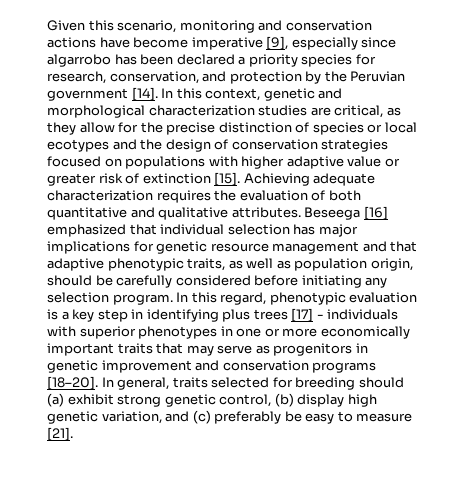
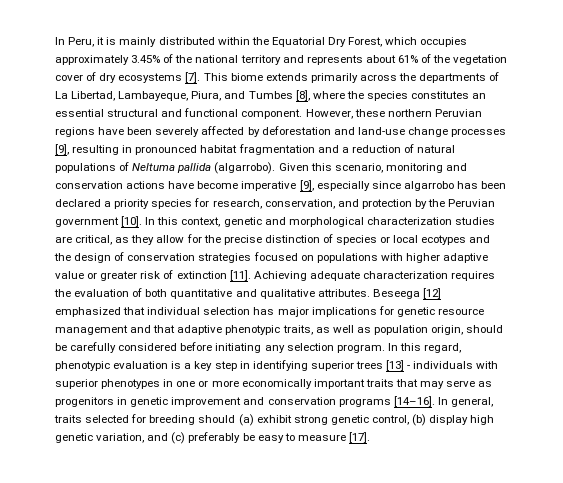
+ In Peru, it is mainly distributed within the Equatorial Dry Forest, which occupies approximately 3.45% of the national territory and represents about 61% of the vegetation cover of dry ecosystems [7]. This biome extends primarily across the departments of La Libertad, Lambayeque, Piura, and Tumbes [8], where the species constitutes an essential structural and functional component. However, these northern Peruvian regions have been severely affected by deforestation and land-use change processes [9], resulting in pronounced habitat fragmentation and a reduction of natural populations of Neltuma pallida (algarrobo).
- Given this scenario, monitoring and conservation actions have become imperative [9], especially since algarrobo has been declared a priority species for research, conservation, and protection by the Peruvian government [14].
+ Given this scenario, monitoring and conservation actions have become imperative [9], especially since algarrobo has been declared a priority species for research, conservation, and protection by the Peruvian government [10].
- In this context, genetic and morphological characterization studies are critical, as they allow for the precise distinction of species or local ecotypes and the design of conservation strategies focused on populations with higher adaptive value or greater risk of extinction [15].
+ In this context, genetic and morphological characterization studies are critical, as they allow for the precise distinction of species or local ecotypes and the design of conservation strategies focused on populations with higher adaptive value or greater risk of extinction [11].
- Beseega [16] emphasized that individual selection has major implications for genetic resource management and that adaptive phenotypic traits, as well as population origin, should be carefully considered before initiating any selection program.
+ Beseega [12] emphasized that individual selection has major implications for genetic resource management and that adaptive phenotypic traits, as well as population origin, should be carefully considered before initiating any selection program.
- In this regard, phenotypic evaluation is a key step in identifying plus trees [17] - individuals with superior phenotypes in one or more economically important traits that may serve as progenitors in genetic improvement and conservation programs [18–20].
+ In this regard, phenotypic evaluation is a key step in identifying superior trees [13] - individuals with superior phenotypes in one or more economically important traits that may serve as progenitors in genetic improvement and conservation programs [14–16].
- In general, traits selected for breeding should (a) exhibit strong genetic control, (b) display high genetic variation, and (c) preferably be easy to measure [21].
+ In general, traits selected for breeding should (a) exhibit strong genetic control, (b) display high genetic variation, and (c) preferably be easy to measure [17].

